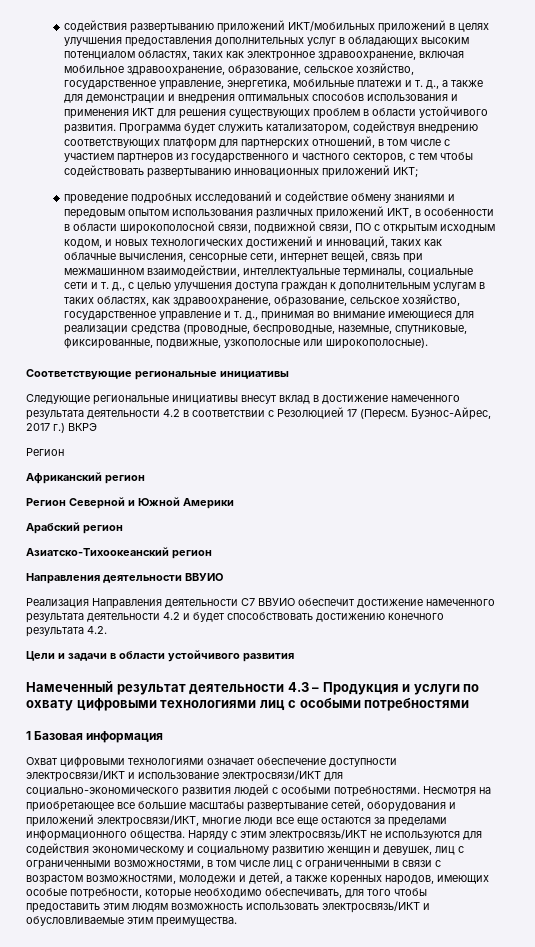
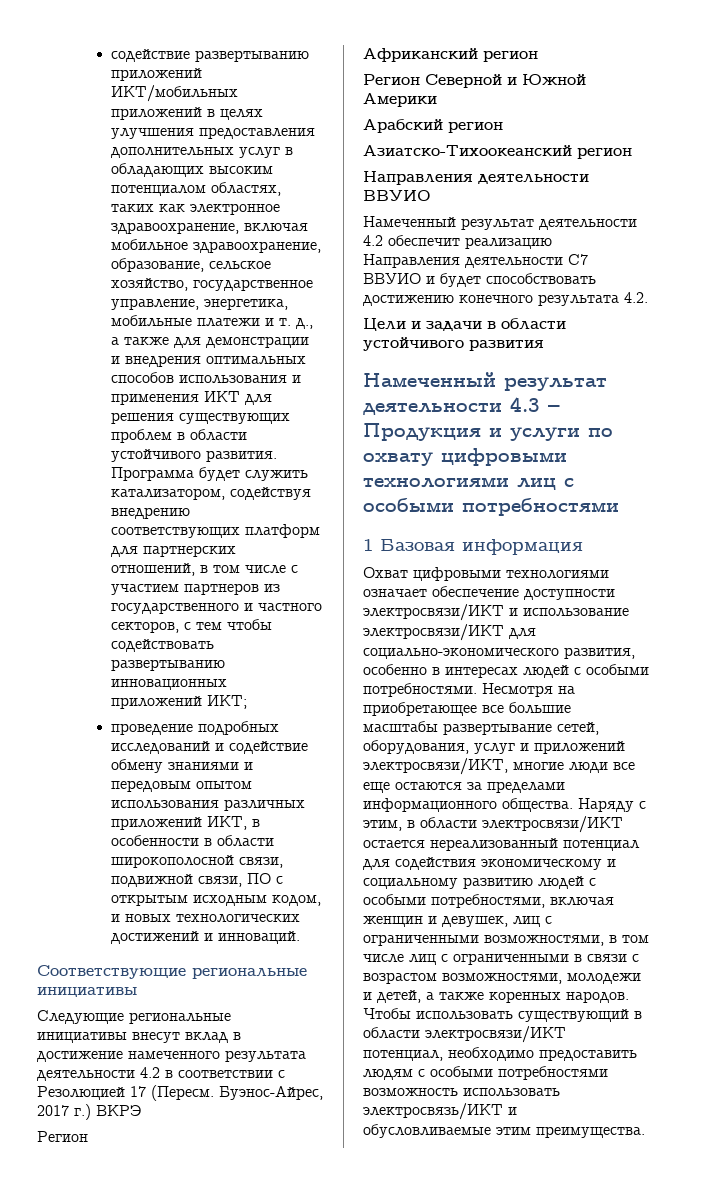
- содействия развертыванию приложений ИКТ/мобильных приложений в целях улучшения предоставления дополнительных услуг в обладающих высоким потенциалом областях, таких как электронное здравоохранение, включая мобильное здравоохранение, образование, сельское хозяйство, государственное управление, энергетика, мобильные платежи и т. д., а также для демонстрации и внедрения оптимальных способов использования и применения ИКТ для решения существующих проблем в области устойчивого развития.
+ содействие развертыванию приложений ИКТ/мобильных приложений в целях улучшения предоставления дополнительных услуг в обладающих высоким потенциалом областях, таких как электронное здравоохранение, включая мобильное здравоохранение, образование, сельское хозяйство, государственное управление, энергетика, мобильные платежи и т. д., а также для демонстрации и внедрения оптимальных способов использования и применения ИКТ для решения существующих проблем в области устойчивого развития.
- проведение подробных исследований и содействие обмену знаниями и передовым опытом использования различных приложений ИКТ, в особенности в области широкополосной связи, подвижной связи, ПО с открытым исходным кодом, и новых технологических достижений и инноваций, таких как облачные вычисления, сенсорные сети, интернет вещей, связь при межмашинном взаимодействии, интеллектуальные терминалы, социальные сети и т. д., с целью улучшения доступа граждан к дополнительным услугам в таких областях, как здравоохранение, образование, сельское хозяйство, государственное управление и т. д., принимая во внимание имеющиеся для реализации средства (проводные, беспроводные, наземные, спутниковые, фиксированные, подвижные, узкополосные или широкополосные).
+ проведение подробных исследований и содействие обмену знаниями и передовым опытом использования различных приложений ИКТ, в особенности в области широкополосной связи, подвижной связи, ПО с открытым исходным кодом, и новых технологических достижений и инноваций.
- Реализация Направления деятельности C7 ВВУИО обеспечит достижение намеченного результата деятельности 4.2 и будет способствовать достижению конечного результата 4.2.
+ Намеченный результат деятельности 4.2 обеспечит реализацию Направления деятельности C7 ВВУИО и будет способствовать достижению конечного результата 4.2.
- Охват цифровыми технологиями означает обеспечение доступности электросвязи/ИКТ и использование электросвязи/ИКТ для социально-экономического развития людей с особыми потребностями.
+ Охват цифровыми технологиями означает обеспечение доступности электросвязи/ИКТ и использование электросвязи/ИКТ для социально-экономического развития, особенно в интересах людей с особыми потребностями.
- Несмотря на приобретающее все большие масштабы развертывание сетей, оборудования и приложений электросвязи/ИКТ, многие люди все еще остаются за пределами информационного общества.
+ Несмотря на приобретающее все большие масштабы развертывание сетей, оборудования, услуг и приложений электросвязи/ИКТ, многие люди все еще остаются за пределами информационного общества.
- Наряду с этим электросвязь/ИКТ не используются для содействия экономическому и социальному развитию женщин и девушек, лиц с ограниченными возможностями, в том числе лиц с ограниченными в связи с возрастом возможностями, молодежи и детей, а также коренных народов, имеющих особые потребности, которые необходимо обеспечивать, для того чтобы предоставить этим людям возможность использовать электросвязь/ИКТ и обусловливаемые этим преимущества.
+ Наряду с этим, в области электросвязи/ИКТ остается нереализованный потенциал для содействия экономическому и социальному развитию людей с особыми потребностями, включая женщин и девушек, лиц с ограниченными возможностями, в том числе лиц с ограниченными в связи с возрастом возможностями, молодежи и детей, а также коренных народов. Чтобы использовать существующий в области электросвязи/ИКТ потенциал, необходимо предоставить людям с особыми потребностями возможность использовать электросвязь/ИКТ и обусловливаемые этим преимущества.

